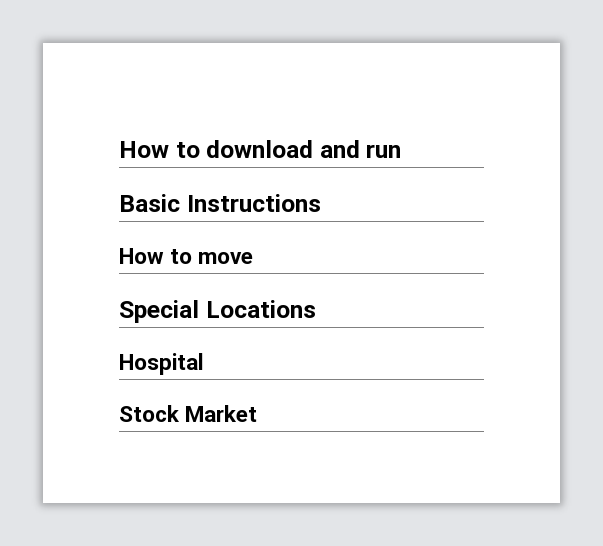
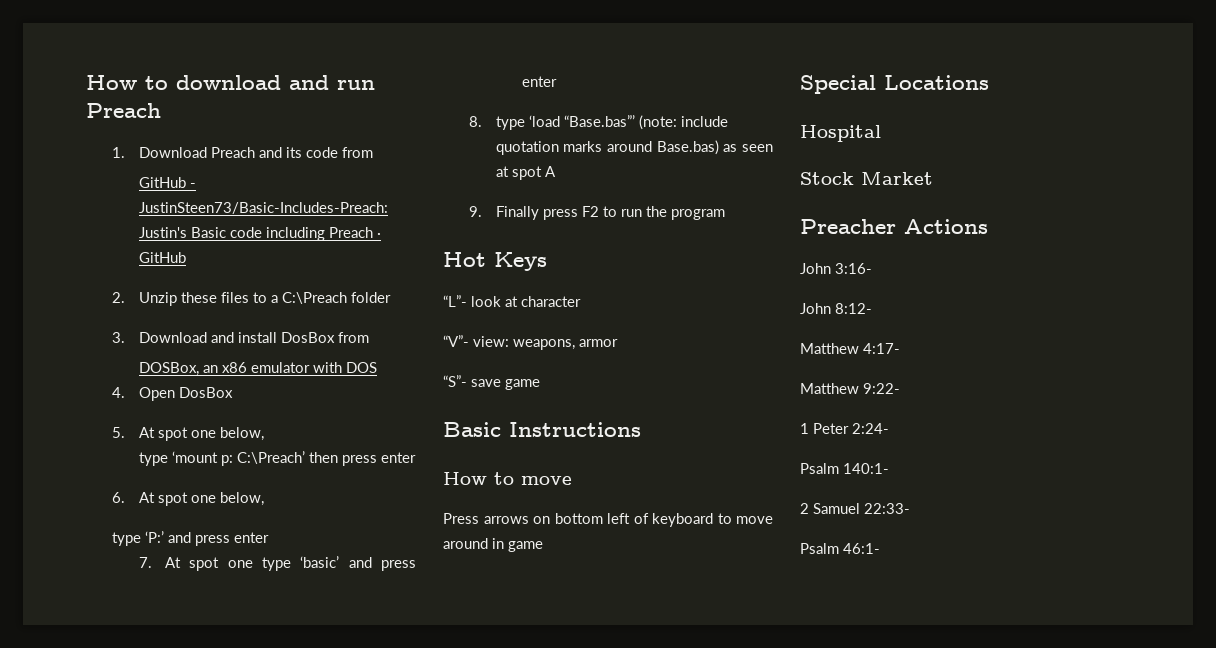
- How to download and run
+ How to download and run Preach
+ 1. Download Preach and its code from
+ GitHub - JustinSteen73/Basic-Includes-Preach: Justin's Basic code including Preach · GitHub
+ 2. Unzip these files to a C:\Preach folder
+ 3. Download and install DosBox from
+ DOSBox, an x86 emulator with DOS
+ 4. Open DosBox
+ 5. At spot one below,
+ type ‘mount p: C:\Preach’ then press enter
+ 6. At spot one below,
+ type ‘P:’ and press enter
+ 7. At spot one type ‘basic’ and press enter
+ 8. type ‘load “Base.bas”’ (note: include quotation marks around Base.bas) as seen at spot A
+ 9. Finally press F2 to run the program
+ Hot Keys
+ “L”- look at character
+ “V”- view: weapons, armor
+ “S”- save game
+ Press arrows on bottom left of keyboard to move around in game
+ Preacher Actions
+ John 3:16-
+ John 8:12-
+ Matthew 4:17-
+ Matthew 9:22-
+ 1 Peter 2:24-
+ Psalm 140:1-
+ 2 Samuel 22:33-
+ Psalm 46:1-

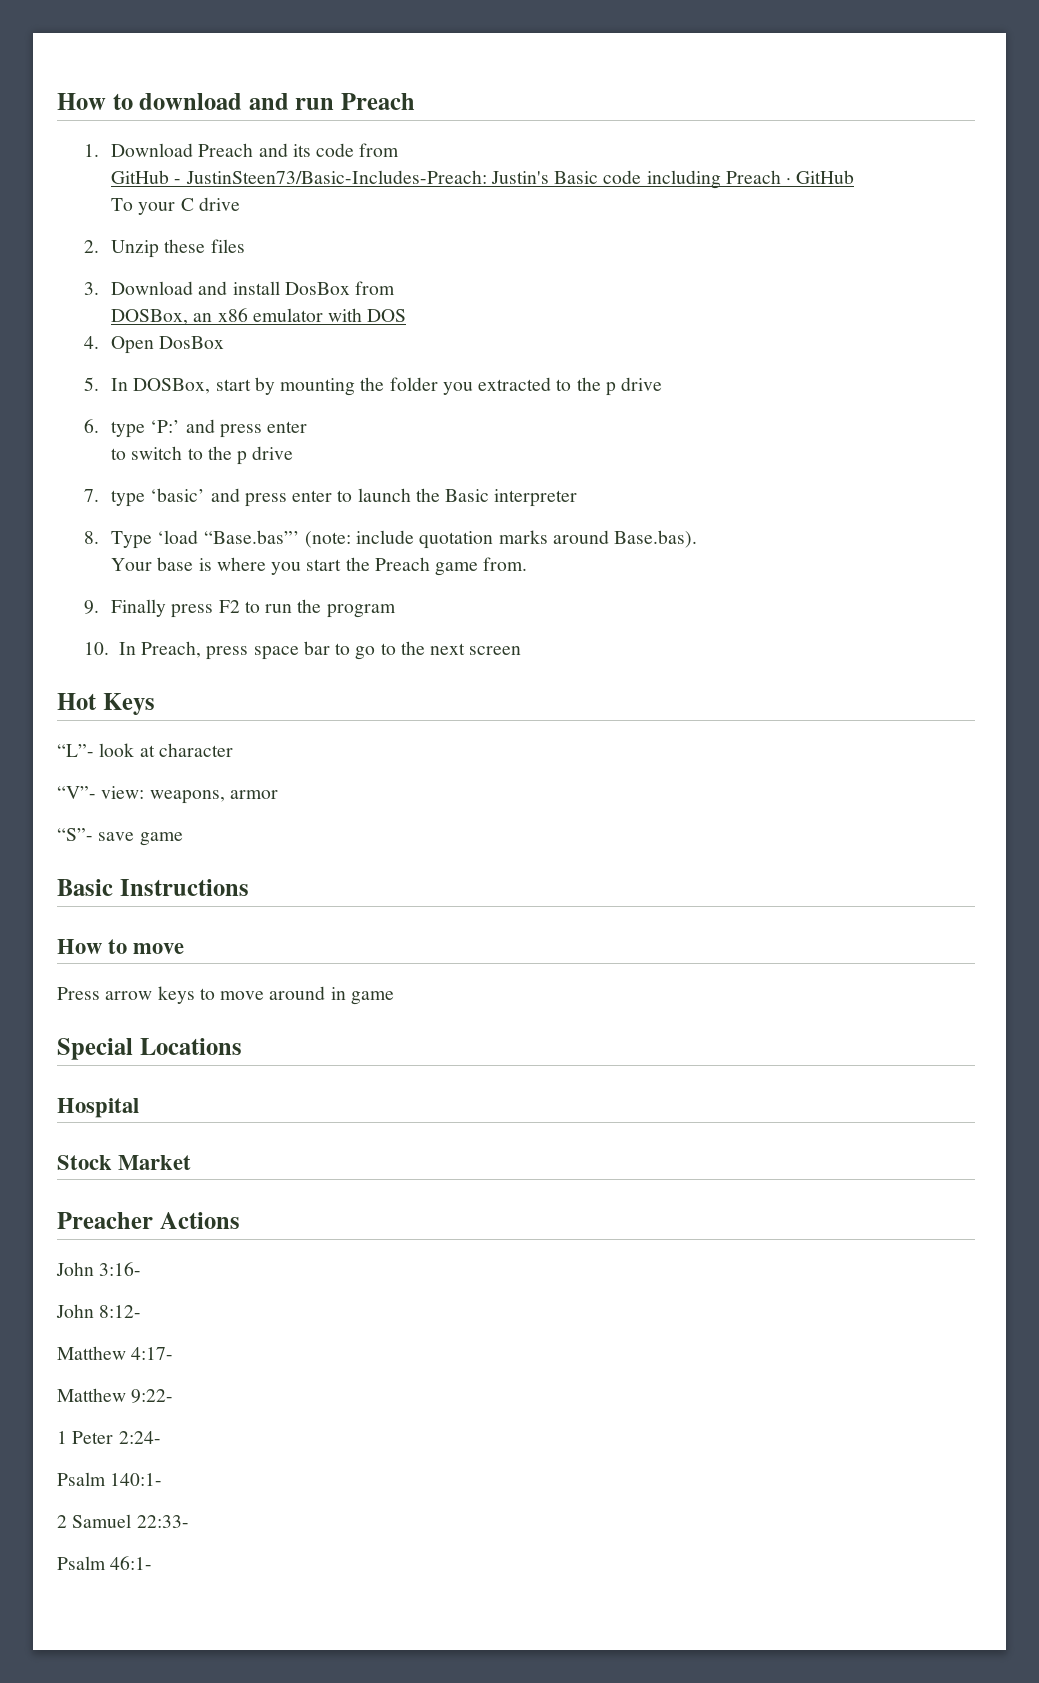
+ To your C drive
- 2. Unzip these files to a C:\Preach folder
+ 2. Unzip these files
- 5. At spot one below,
- type ‘mount p: C:\Preach’ then press enter
- 6. At spot one below,
- type ‘P:’ and press enter
+ 5. In DOSBox, start by mounting the folder you extracted to the p drive
+ 6. type ‘P:’ and press enter
- 7. At spot one type ‘basic’ and press enter
+ to switch to the p drive
+ 7. type ‘basic’ and press enter to launch the Basic interpreter
- 8. type ‘load “Base.bas”’ (note: include quotation marks around Base.bas) as seen at spot A
+ 8. Type ‘load “Base.bas”’ (note: include quotation marks around Base.bas).
+ Your base is where you start the Preach game from.
+ 10. In Preach, press space bar to go to the next screen
- Press arrows on bottom left of keyboard to move around in game
+ Press arrow keys to move around in game

